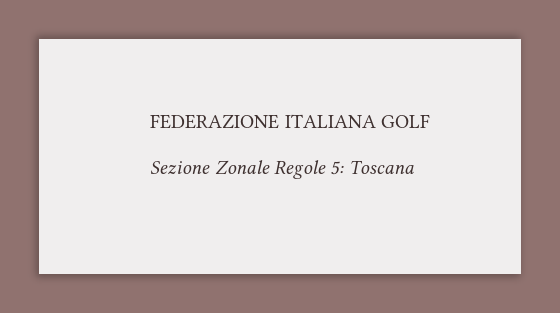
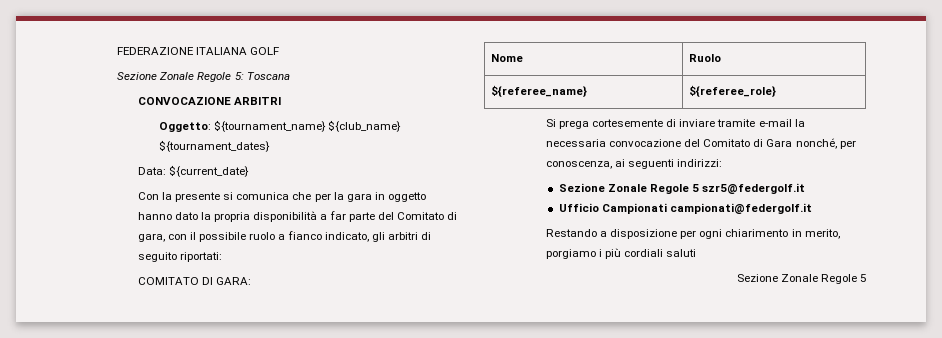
+ CONVOCAZIONE ARBITRI
+ Oggetto: ${tournament_name} ${club_name} ${tournament_dates}
+ Data: ${current_date}
+ Con la presente si comunica che per la gara in oggetto hanno dato la propria disponibilità a far parte del Comitato di gara, con il possibile ruolo a fianco indicato, gli arbitri di seguito riportati:
+ COMITATO DI GARA:
+ Nome | Ruolo
+ ${referee_name} | ${referee_role}
+ Si prega cortesemente di inviare tramite e-mail la necessaria convocazione del Comitato di Gara nonché, per conoscenza, ai seguenti indirizzi:
+ Sezione Zonale Regole 5 szr5@federgolf.it
+ Ufficio Campionati campionati@federgolf.it
+ Restando a disposizione per ogni chiarimento in merito, porgiamo i più cordiali saluti
+ Sezione Zonale Regole 5

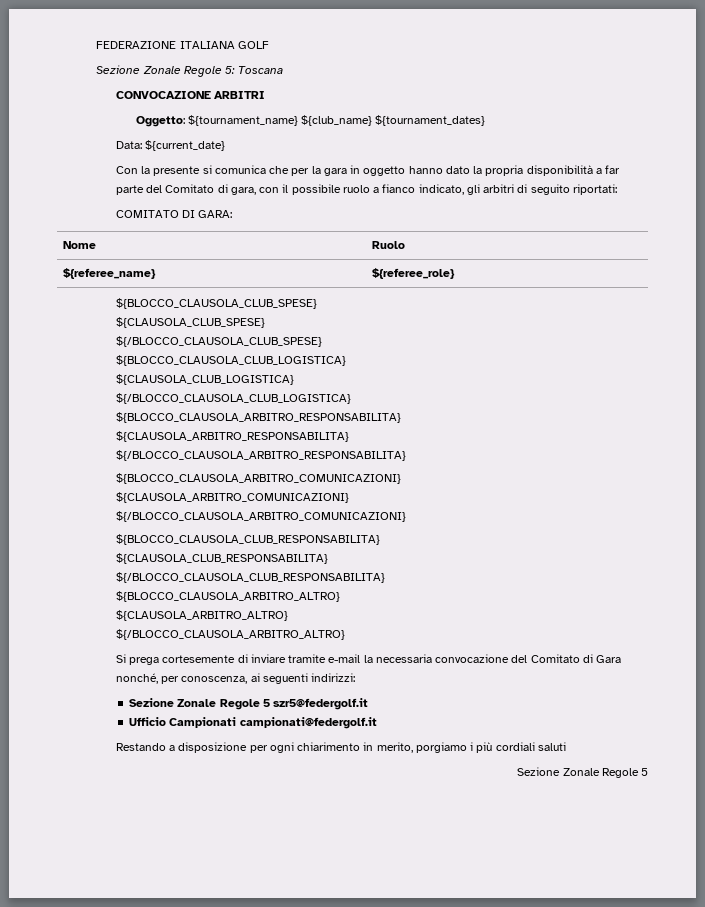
+ ${BLOCCO_CLAUSOLA_CLUB_SPESE}
+ ${CLAUSOLA_CLUB_SPESE}
+ ${/BLOCCO_CLAUSOLA_CLUB_SPESE}
+ ${BLOCCO_CLAUSOLA_CLUB_LOGISTICA}
+ ${CLAUSOLA_CLUB_LOGISTICA}
+ ${/BLOCCO_CLAUSOLA_CLUB_LOGISTICA}
+ ${BLOCCO_CLAUSOLA_ARBITRO_RESPONSABILITA}
+ ${CLAUSOLA_ARBITRO_RESPONSABILITA}
+ ${/BLOCCO_CLAUSOLA_ARBITRO_RESPONSABILITA}
+ ${BLOCCO_CLAUSOLA_ARBITRO_COMUNICAZIONI}
+ ${CLAUSOLA_ARBITRO_COMUNICAZIONI}
+ ${/BLOCCO_CLAUSOLA_ARBITRO_COMUNICAZIONI}
+ ${BLOCCO_CLAUSOLA_CLUB_RESPONSABILITA}
+ ${CLAUSOLA_CLUB_RESPONSABILITA}
+ ${/BLOCCO_CLAUSOLA_CLUB_RESPONSABILITA}
+ ${BLOCCO_CLAUSOLA_ARBITRO_ALTRO}
+ ${CLAUSOLA_ARBITRO_ALTRO}
+ ${/BLOCCO_CLAUSOLA_ARBITRO_ALTRO}

